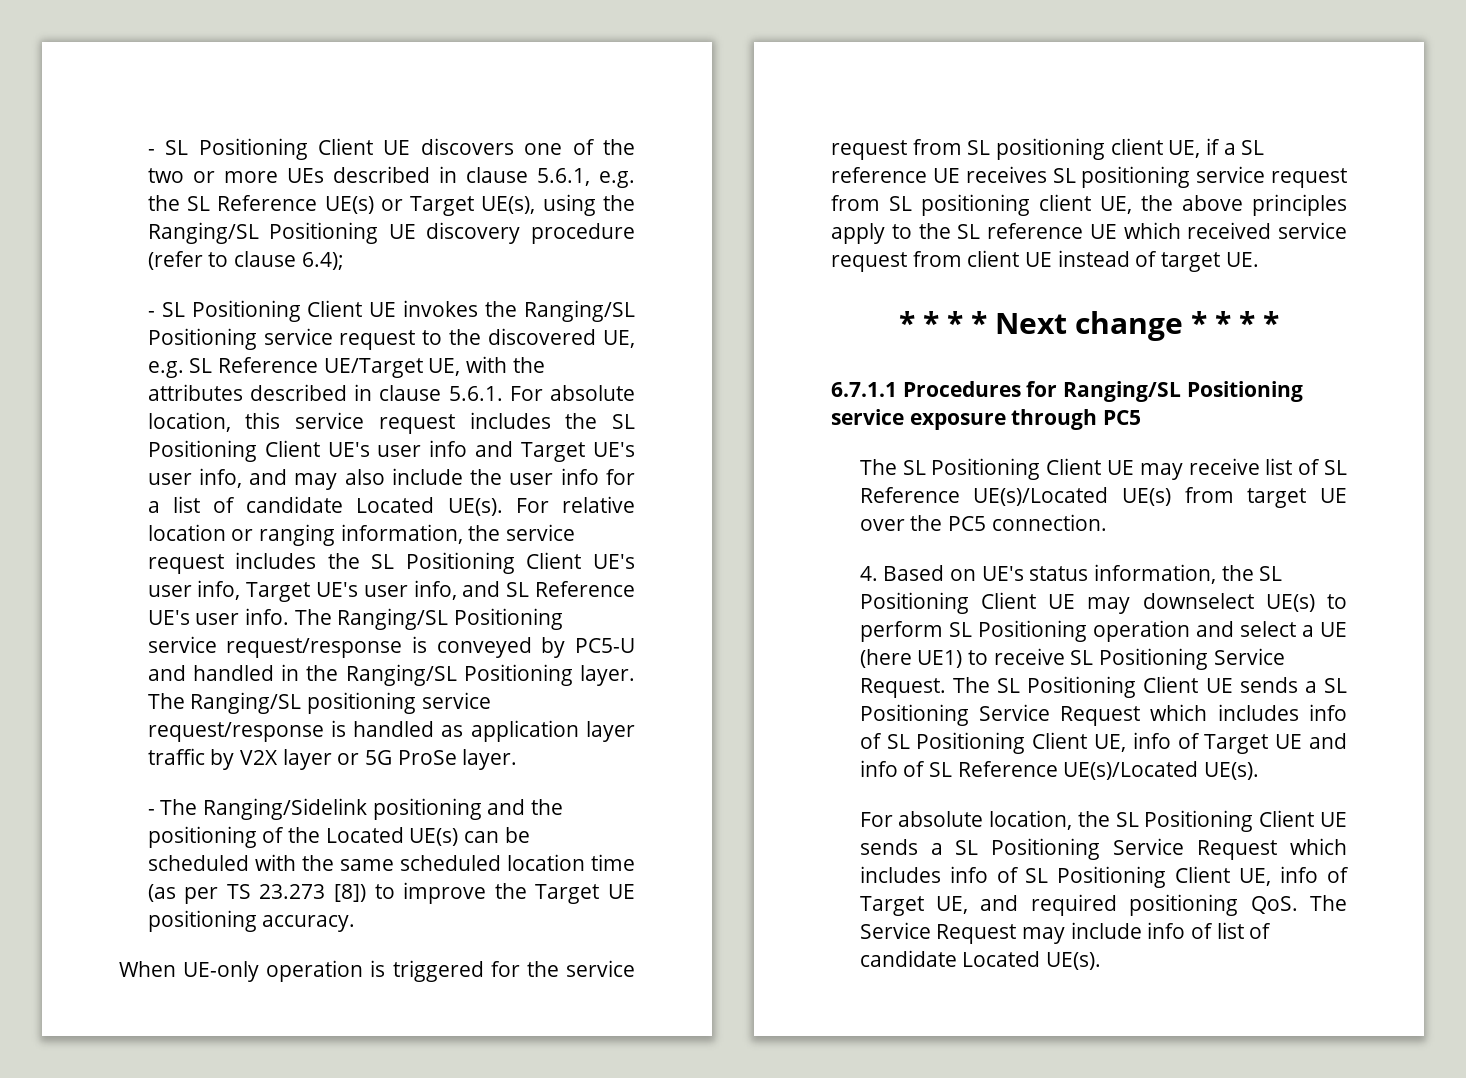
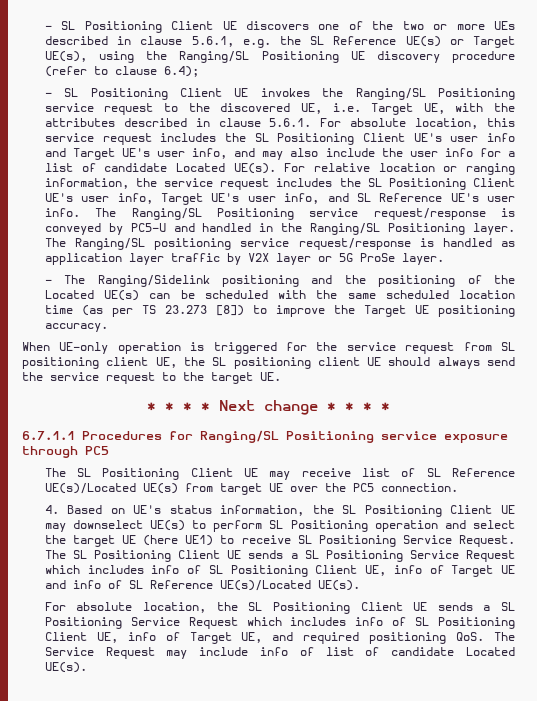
- - SL Positioning Client UE invokes the Ranging/SL Positioning service request to the discovered UE, e.g. SL Reference UE/Target UE, with the attributes described in clause 5.6.1. For absolute location, this service request includes the SL Positioning Client UE's user info and Target UE's user info, and may also include the user info for a list of candidate Located UE(s).
+ - SL Positioning Client UE invokes the Ranging/SL Positioning service request to the discovered UE, i.e. Target UE, with the attributes described in clause 5.6.1. For absolute location, this service request includes the SL Positioning Client UE's user info and Target UE's user info, and may also include the user info for a list of candidate Located UE(s).
- When UE-only operation is triggered for the service request from SL positioning client UE, if a SL reference UE receives SL positioning service request from SL positioning client UE, the above principles apply to the SL reference UE which received service request from client UE instead of target UE.
+ When UE-only operation is triggered for the service request from SL positioning client UE, the SL positioning client UE should always send the service request to the target UE.
- 4. Based on UE's status information, the SL Positioning Client UE may downselect UE(s) to perform SL Positioning operation and select a UE (here UE1) to receive SL Positioning Service Request.
+ 4. Based on UE's status information, the SL Positioning Client UE may downselect UE(s) to perform SL Positioning operation and select the target UE (here UE1) to receive SL Positioning Service Request.

